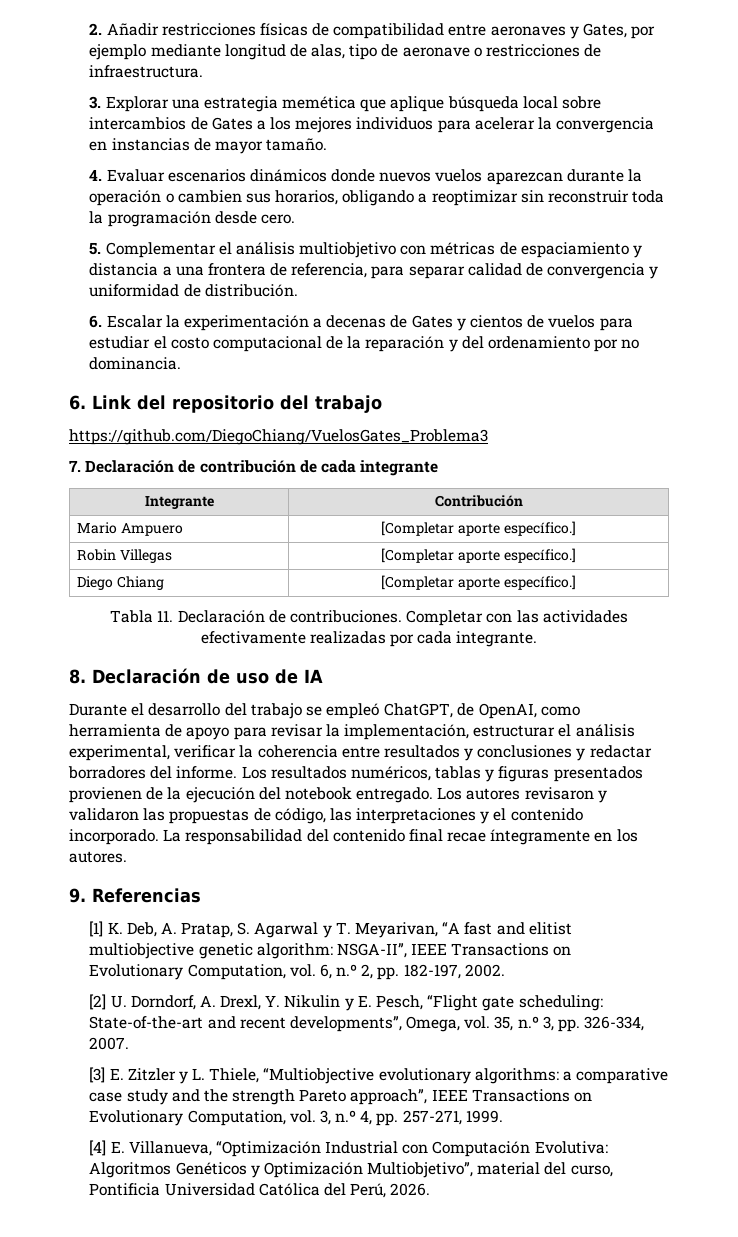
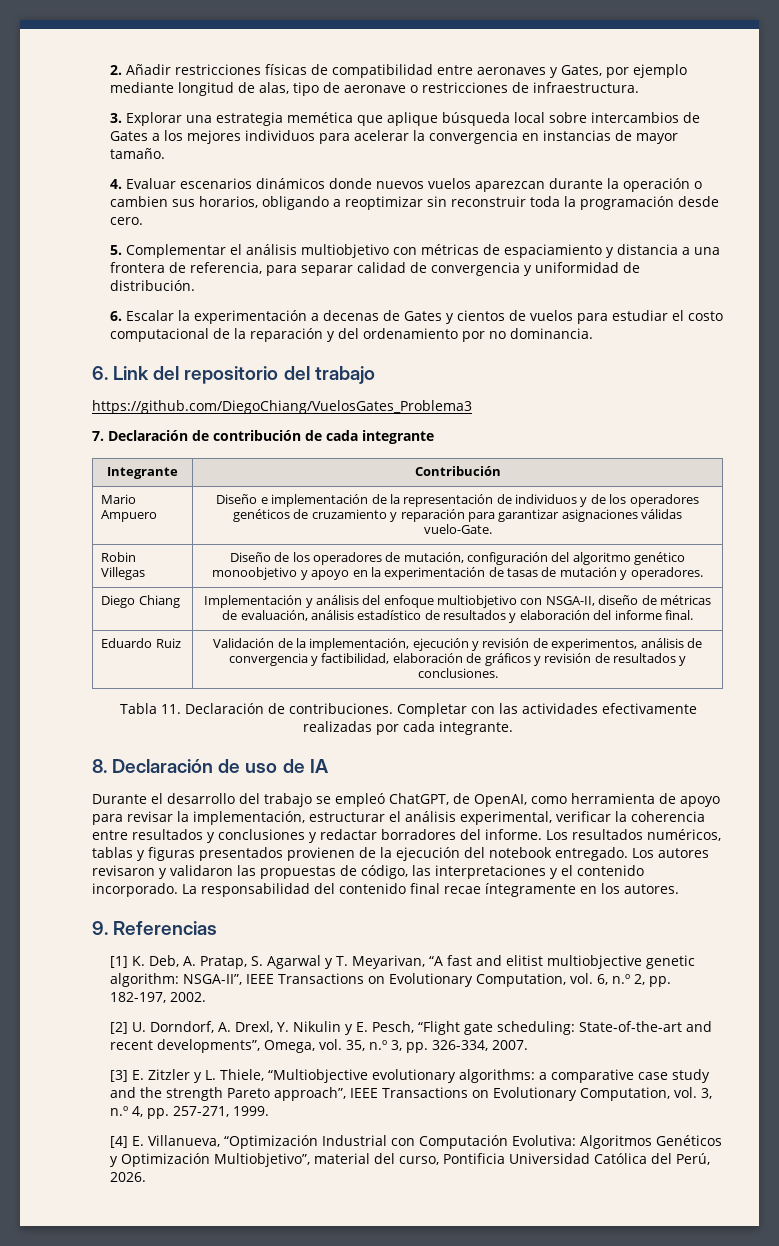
- Mario Ampuero | [Completar aporte específico.]
- Robin Villegas | [Completar aporte específico.]
- Diego Chiang | [Completar aporte específico.]
+ Mario Ampuero | Diseño e implementación de la representación de individuos y de los operadores genéticos de cruzamiento y reparación para garantizar asignaciones válidas vuelo-Gate.
+ Robin Villegas | Diseño de los operadores de mutación, configuración del algoritmo genético monoobjetivo y apoyo en la experimentación de tasas de mutación y operadores.
+ Diego Chiang | Implementación y análisis del enfoque multiobjetivo con NSGA-II, diseño de métricas de evaluación, análisis estadístico de resultados y elaboración del informe final.
+ Eduardo Ruiz | Validación de la implementación, ejecución y revisión de experimentos, análisis de convergencia y factibilidad, elaboración de gráficos y revisión de resultados y conclusiones.

